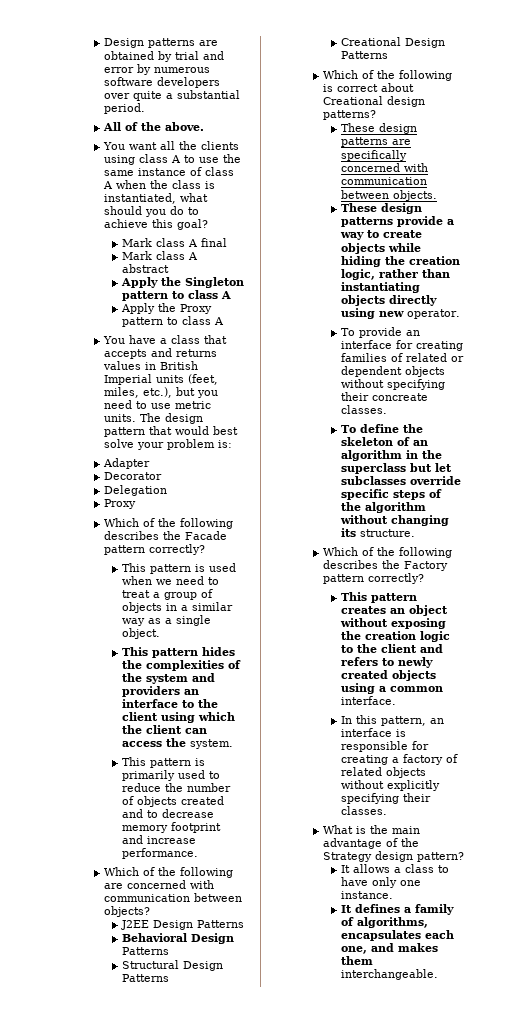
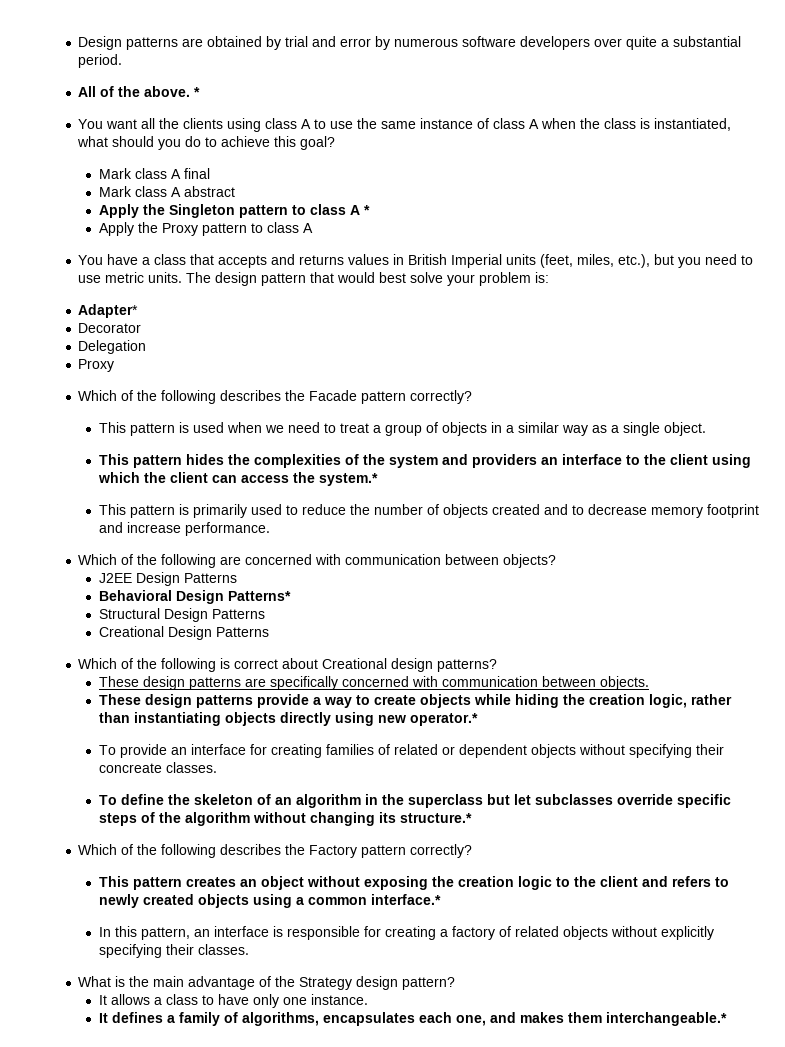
- All of the above.
+ All of the above. *
- Apply the Singleton pattern to class A
+ Apply the Singleton pattern to class A *
- Adapter
+ Adapter*
- This pattern hides the complexities of the system and providers an interface to the client using which the client can access the system.
+ This pattern hides the complexities of the system and providers an interface to the client using which the client can access the system.*
- Behavioral Design Patterns
+ Behavioral Design Patterns*
- These design patterns provide a way to create objects while hiding the creation logic, rather than instantiating objects directly using new operator.
+ These design patterns provide a way to create objects while hiding the creation logic, rather than instantiating objects directly using new operator.*
- To define the skeleton of an algorithm in the superclass but let subclasses override specific steps of the algorithm without changing its structure.
+ To define the skeleton of an algorithm in the superclass but let subclasses override specific steps of the algorithm without changing its structure.*
- This pattern creates an object without exposing the creation logic to the client and refers to newly created objects using a common interface.
+ This pattern creates an object without exposing the creation logic to the client and refers to newly created objects using a common interface.*
- It defines a family of algorithms, encapsulates each one, and makes them interchangeable.
+ It defines a family of algorithms, encapsulates each one, and makes them interchangeable.*

